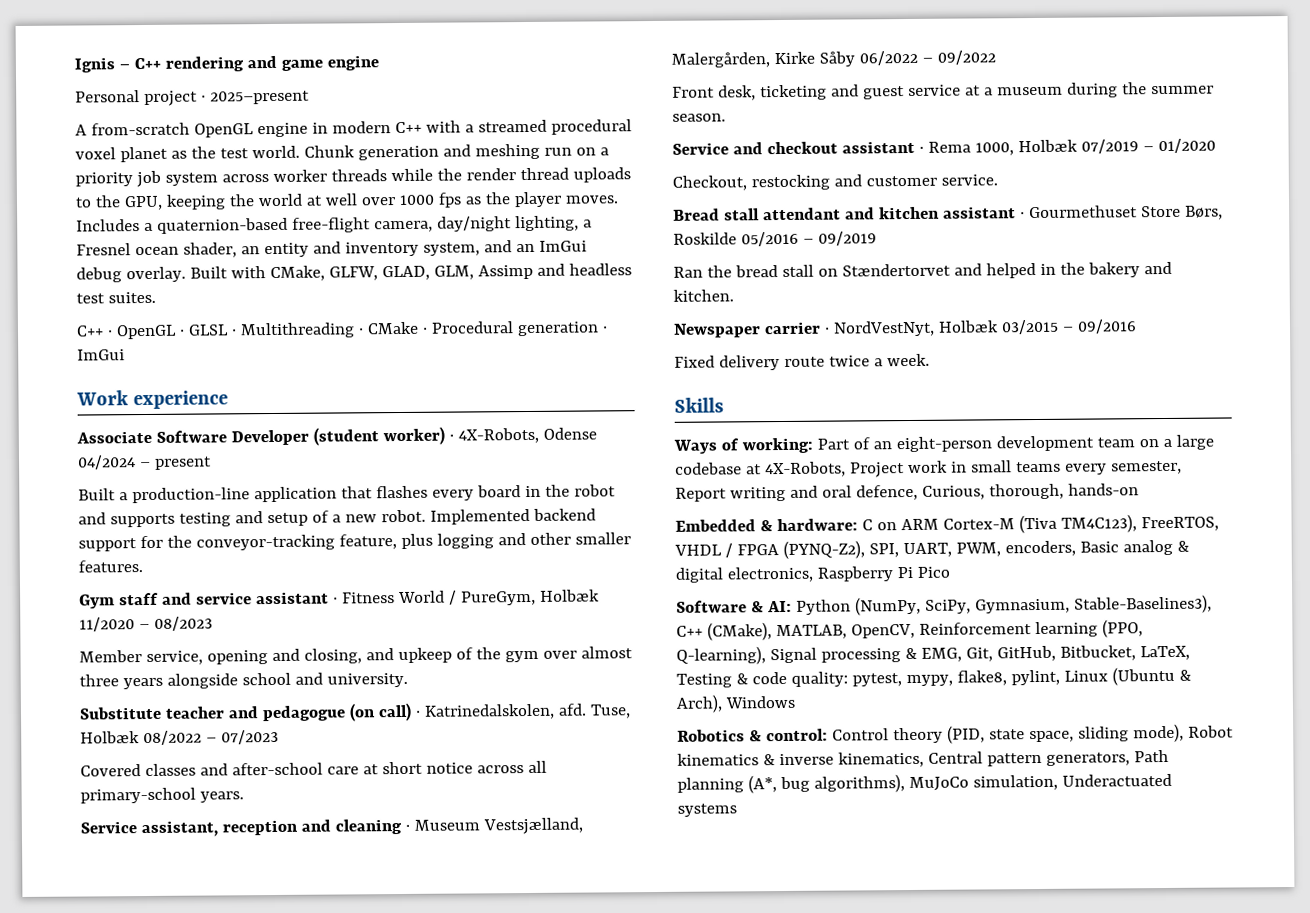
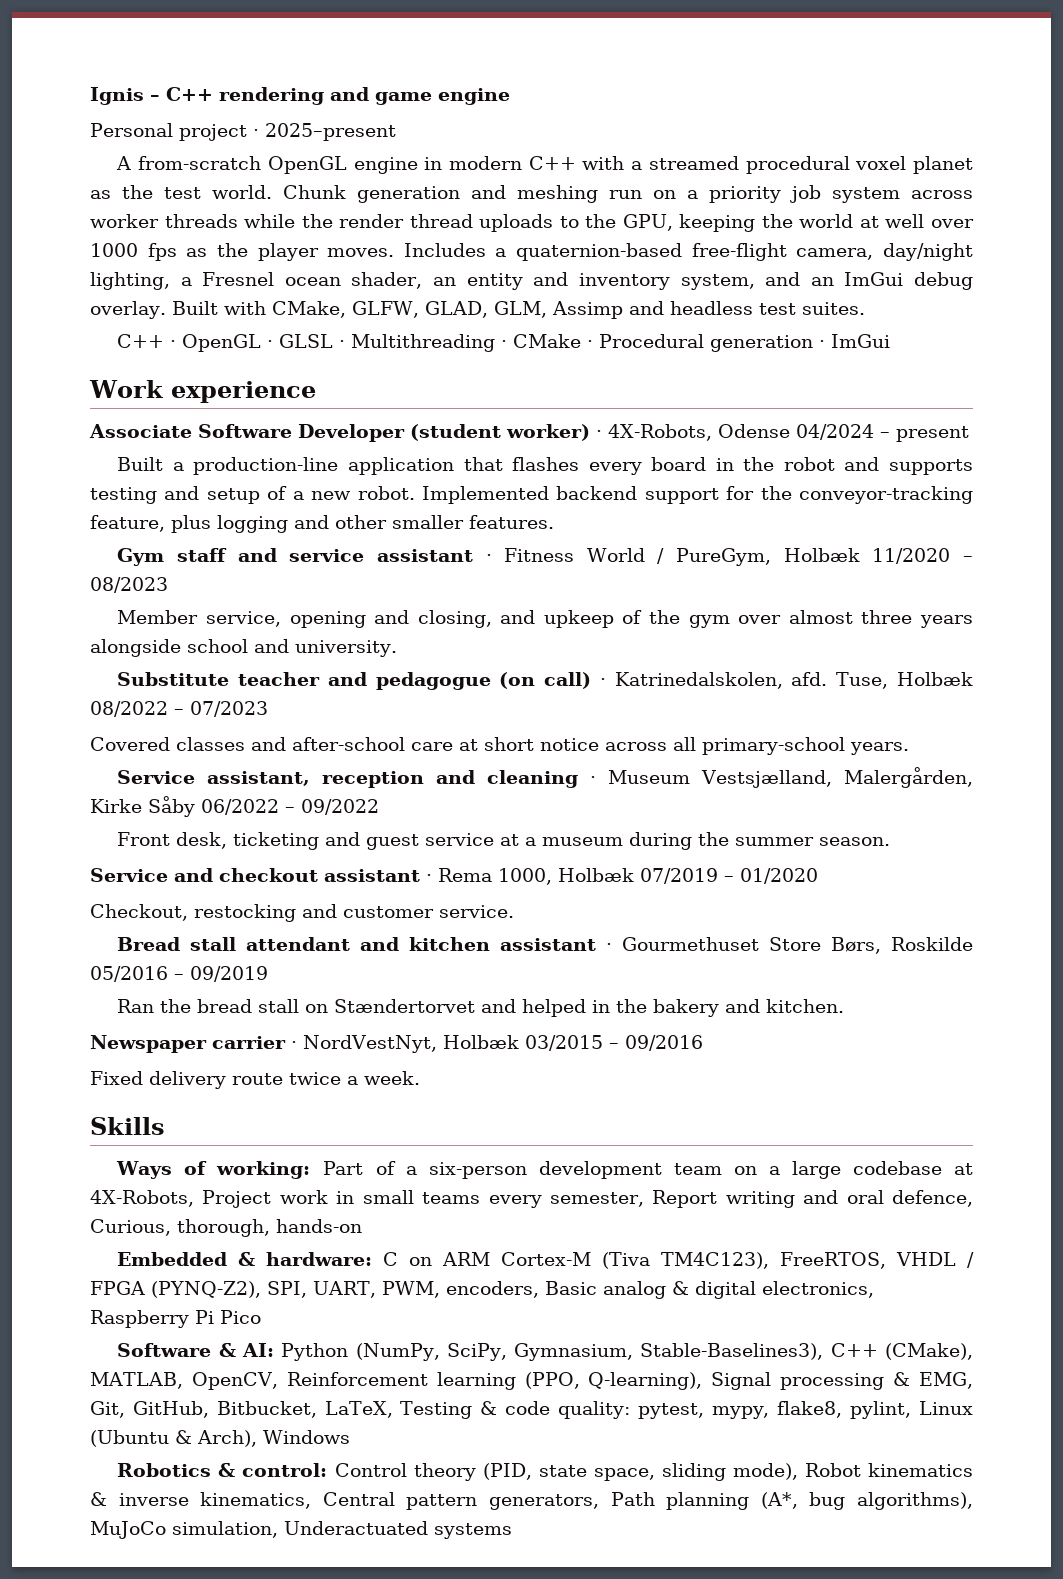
- Ways of working: Part of an eight-person development team on a large codebase at 4X-Robots, Project work in small teams every semester, Report writing and oral defence, Curious, thorough, hands-on
+ Ways of working: Part of a six-person development team on a large codebase at 4X-Robots, Project work in small teams every semester, Report writing and oral defence, Curious, thorough, hands-on

